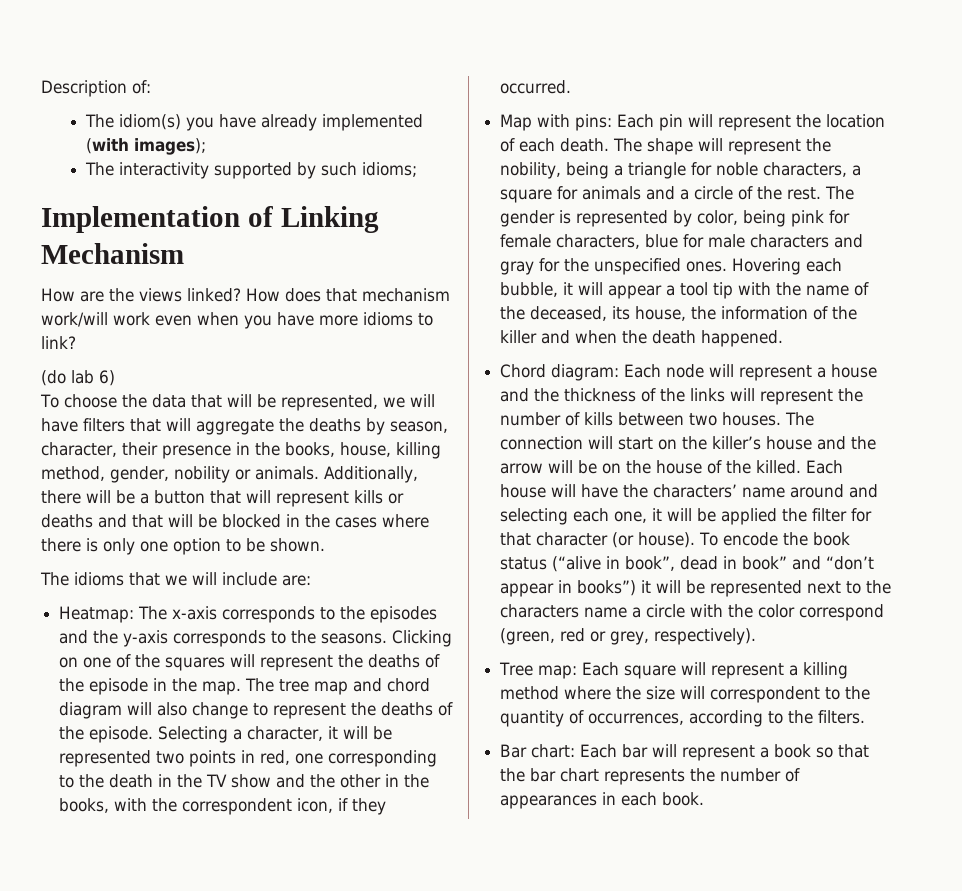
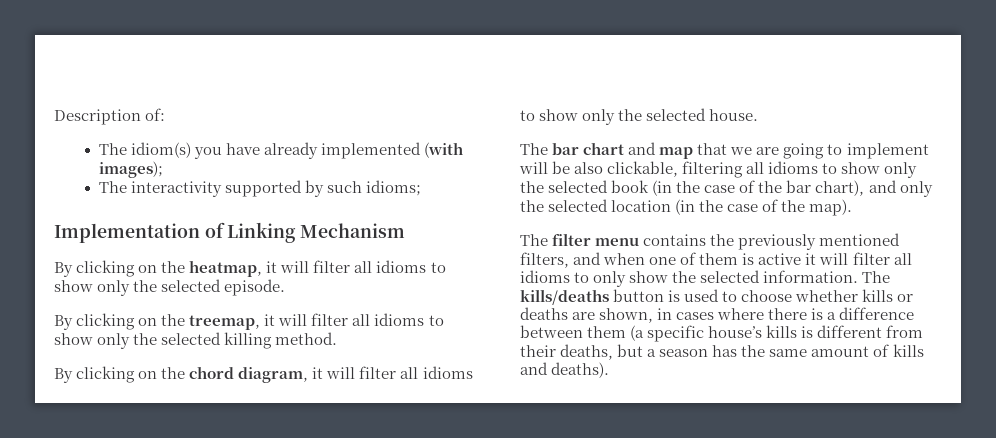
- How are the views linked? How does that mechanism work/will work even when you have more idioms to link?
- (do lab 6)
- To choose the data that will be represented, we will have filters that will aggregate the deaths by season, character, their presence in the books, house, killing method, gender, nobility or animals. Additionally, there will be a button that will represent kills or deaths and that will be blocked in the cases where there is only one option to be shown.
- The idioms that we will include are:
- Heatmap: The x-axis corresponds to the episodes and the y-axis corresponds to the seasons. Clicking on one of the squares will represent the deaths of the episode in the map. The tree map and chord diagram will also change to represent the deaths of the episode. Selecting a character, it will be represented two points in red, one corresponding to the death in the TV show and the other in the books, with the correspondent icon, if they occurred.
- Map with pins: Each pin will represent the location of each death. The shape will represent the nobility, being a triangle for noble characters, a square for animals and a circle of the rest. The gender is represented by color, being pink for female characters, blue for male characters and gray for the unspecified ones. Hovering each bubble, it will appear a tool tip with the name of the deceased, its house, the information of the killer and when the death happened.
- Chord diagram: Each node will represent a house and the thickness of the links will represent the number of kills between two houses. The connection will start on the killer’s house and the arrow will be on the house of the killed. Each house will have the characters’ name around and selecting each one, it will be applied the filter for that character (or house). To encode the book status (“alive in book”, dead in book” and “don’t appear in books”) it will be represented next to the characters name a circle with the color correspond (green, red or grey, respectively).
- Tree map: Each square will represent a killing method where the size will correspondent to the quantity of occurrences, according to the filters.
- Bar chart: Each bar will represent a book so that the bar chart represents the number of appearances in each book.
+ By clicking on the heatmap, it will filter all idioms to show only the selected episode.
+ By clicking on the treemap, it will filter all idioms to show only the selected killing method.
+ By clicking on the chord diagram, it will filter all idioms to show only the selected house.
+ The bar chart and map that we are going to implement will be also clickable, filtering all idioms to show only the selected book (in the case of the bar chart), and only the selected location (in the case of the map).
+ The filter menu contains the previously mentioned filters, and when one of them is active it will filter all idioms to only show the selected information. The kills/deaths button is used to choose whether kills or deaths are shown, in cases where there is a difference between them (a specific house’s kills is different from their deaths, but a season has the same amount of kills and deaths).

